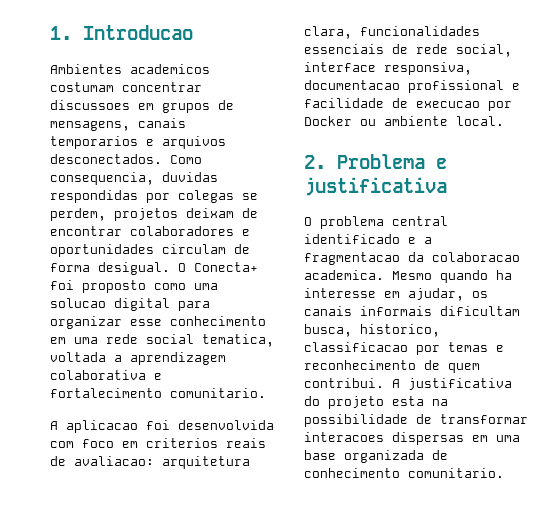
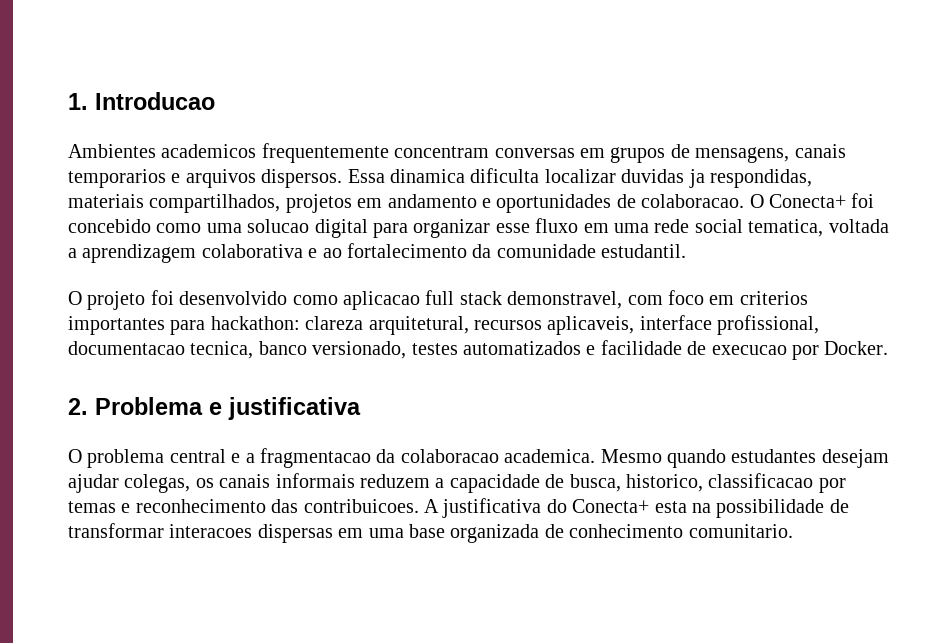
- Ambientes academicos costumam concentrar discussoes em grupos de mensagens, canais temporarios e arquivos desconectados. Como consequencia, duvidas respondidas por colegas se perdem, projetos deixam de encontrar colaboradores e oportunidades circulam de forma desigual.
+ Ambientes academicos frequentemente concentram conversas em grupos de mensagens, canais temporarios e arquivos dispersos. Essa dinamica dificulta localizar duvidas ja respondidas, materiais compartilhados, projetos em andamento e oportunidades de colaboracao.
- O Conecta+ foi proposto como uma solucao digital para organizar esse conhecimento em uma rede social tematica, voltada a aprendizagem colaborativa e fortalecimento comunitario.
- A aplicacao foi desenvolvida com foco em criterios reais de avaliacao: arquitetura clara, funcionalidades essenciais de rede social, interface responsiva, documentacao profissional e facilidade de execucao por Docker ou ambiente local.
+ O Conecta+ foi concebido como uma solucao digital para organizar esse fluxo em uma rede social tematica, voltada a aprendizagem colaborativa e ao fortalecimento da comunidade estudantil.
+ O projeto foi desenvolvido como aplicacao full stack demonstravel, com foco em criterios importantes para hackathon: clareza arquitetural, recursos aplicaveis, interface profissional, documentacao tecnica, banco versionado, testes automatizados e facilidade de execucao por Docker.
- O problema central identificado e a fragmentacao da colaboracao academica.
+ O problema central e a fragmentacao da colaboracao academica.
- Mesmo quando ha interesse em ajudar, os canais informais dificultam busca, historico, classificacao por temas e reconhecimento de quem contribui.
+ Mesmo quando estudantes desejam ajudar colegas, os canais informais reduzem a capacidade de busca, historico, classificacao por temas e reconhecimento das contribuicoes.
- A justificativa do projeto esta na possibilidade de transformar interacoes dispersas em uma base organizada de conhecimento comunitario.
+ A justificativa do Conecta+ esta na possibilidade de transformar interacoes dispersas em uma base organizada de conhecimento comunitario.

